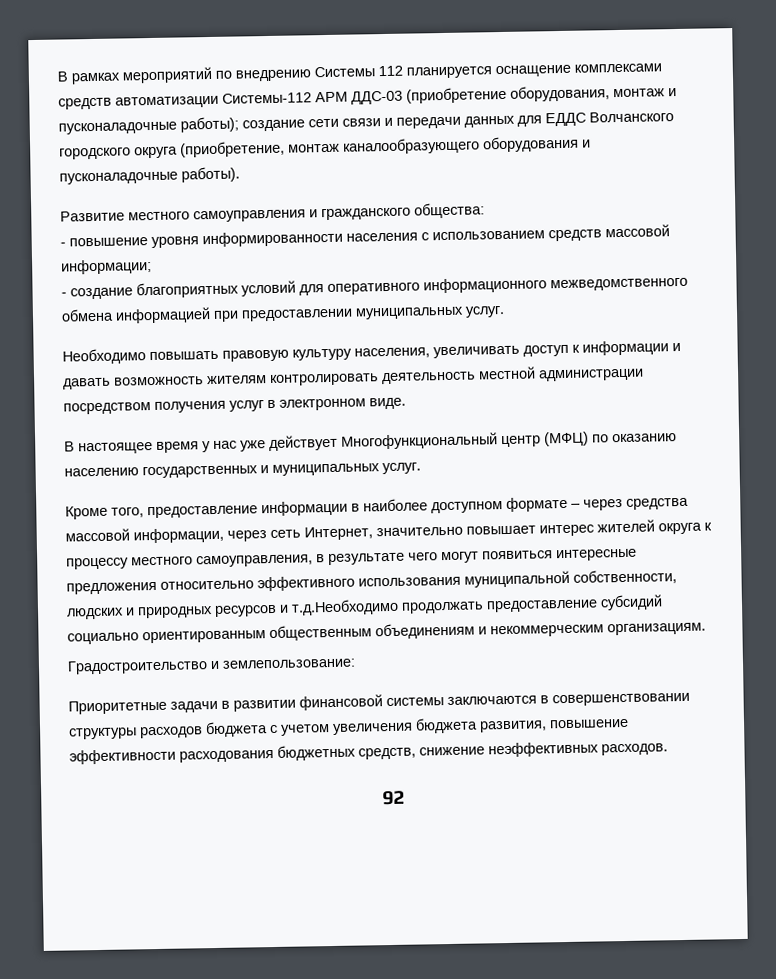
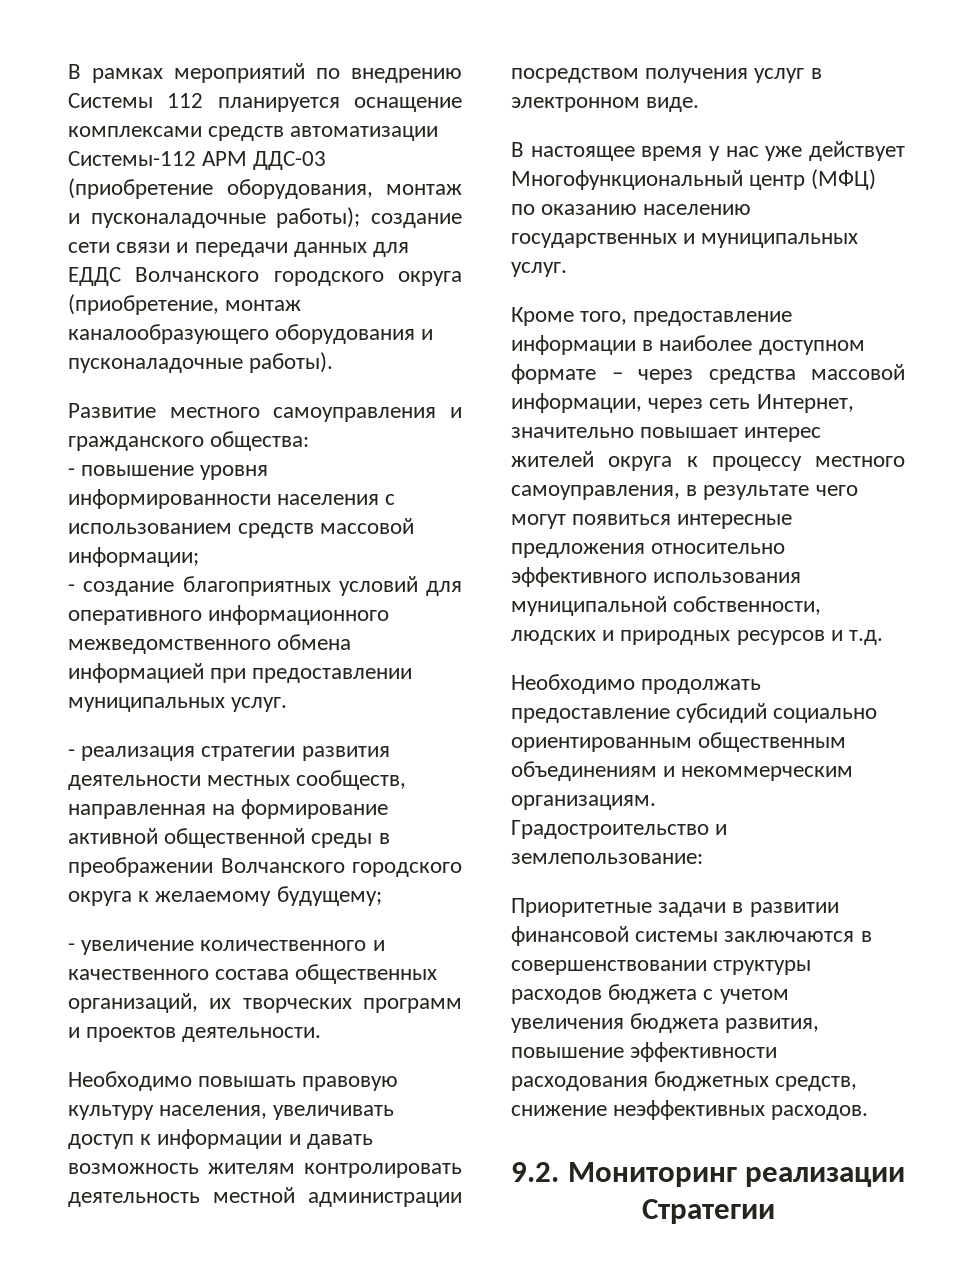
+ - реализация стратегии развития деятельности местных сообществ, направленная на формирование активной общественной среды в преображении Волчанского городского округа к желаемому будущему;
+ - увеличение количественного и качественного состава общественных организаций, их творческих программ и проектов деятельности.
- Кроме того, предоставление информации в наиболее доступном формате – через средства массовой информации, через сеть Интернет, значительно повышает интерес жителей округа к процессу местного самоуправления, в результате чего могут появиться интересные предложения относительно эффективного использования муниципальной собственности, людских и природных ресурсов и т.д.Необходимо продолжать предоставление субсидий социально ориентированным общественным объединениям и некоммерческим организациям.
+ Кроме того, предоставление информации в наиболее доступном формате – через средства массовой информации, через сеть Интернет, значительно повышает интерес жителей округа к процессу местного самоуправления, в результате чего могут появиться интересные предложения относительно эффективного использования муниципальной собственности, людских и природных ресурсов и т.д.
+ Необходимо продолжать предоставление субсидий социально ориентированным общественным объединениям и некоммерческим организациям.
- 92
+ 9.2. Мониторинг реализации Стратегии

